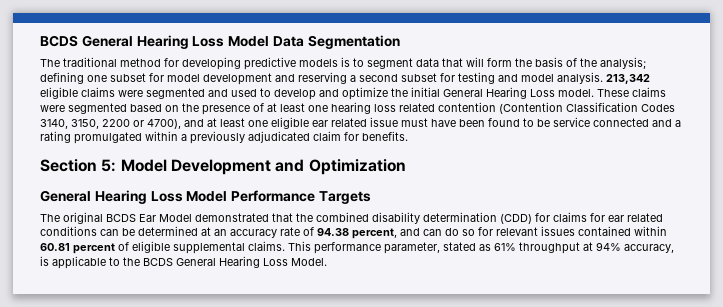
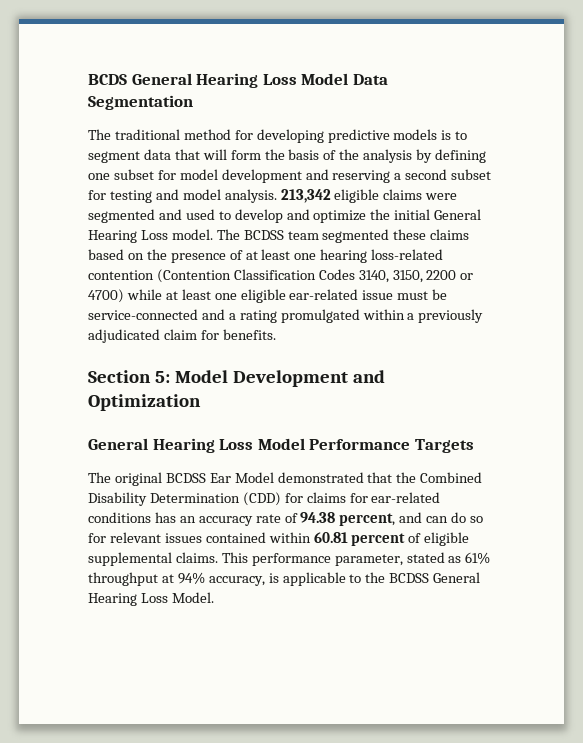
- The traditional method for developing predictive models is to segment data that will form the basis of the analysis; defining one subset for model development and reserving a second subset for testing and model analysis.
+ The traditional method for developing predictive models is to segment data that will form the basis of the analysis by defining one subset for model development and reserving a second subset for testing and model analysis.
- These claims were segmented based on the presence of at least one hearing loss related contention (Contention Classification Codes 3140, 3150, 2200 or 4700), and at least one eligible ear related issue must have been found to be service connected and a rating promulgated within a previously adjudicated claim for benefits.
+ The BCDSS team segmented these claims based on the presence of at least one hearing loss-related contention (Contention Classification Codes 3140, 3150, 2200 or 4700) while at least one eligible ear-related issue must be service-connected and a rating promulgated within a previously adjudicated claim for benefits.
- The original BCDS Ear Model demonstrated that the combined disability determination (CDD) for claims for ear related conditions can be determined at an accuracy rate of 94.38 percent, and can do so for relevant issues contained within 60.81 percent of eligible supplemental claims.
+ The original BCDSS Ear Model demonstrated that the Combined Disability Determination (CDD) for claims for ear-related conditions has an accuracy rate of 94.38 percent, and can do so for relevant issues contained within 60.81 percent of eligible supplemental claims.
- This performance parameter, stated as 61% throughput at 94% accuracy, is applicable to the BCDS General Hearing Loss Model.
+ This performance parameter, stated as 61% throughput at 94% accuracy, is applicable to the BCDSS General Hearing Loss Model.

